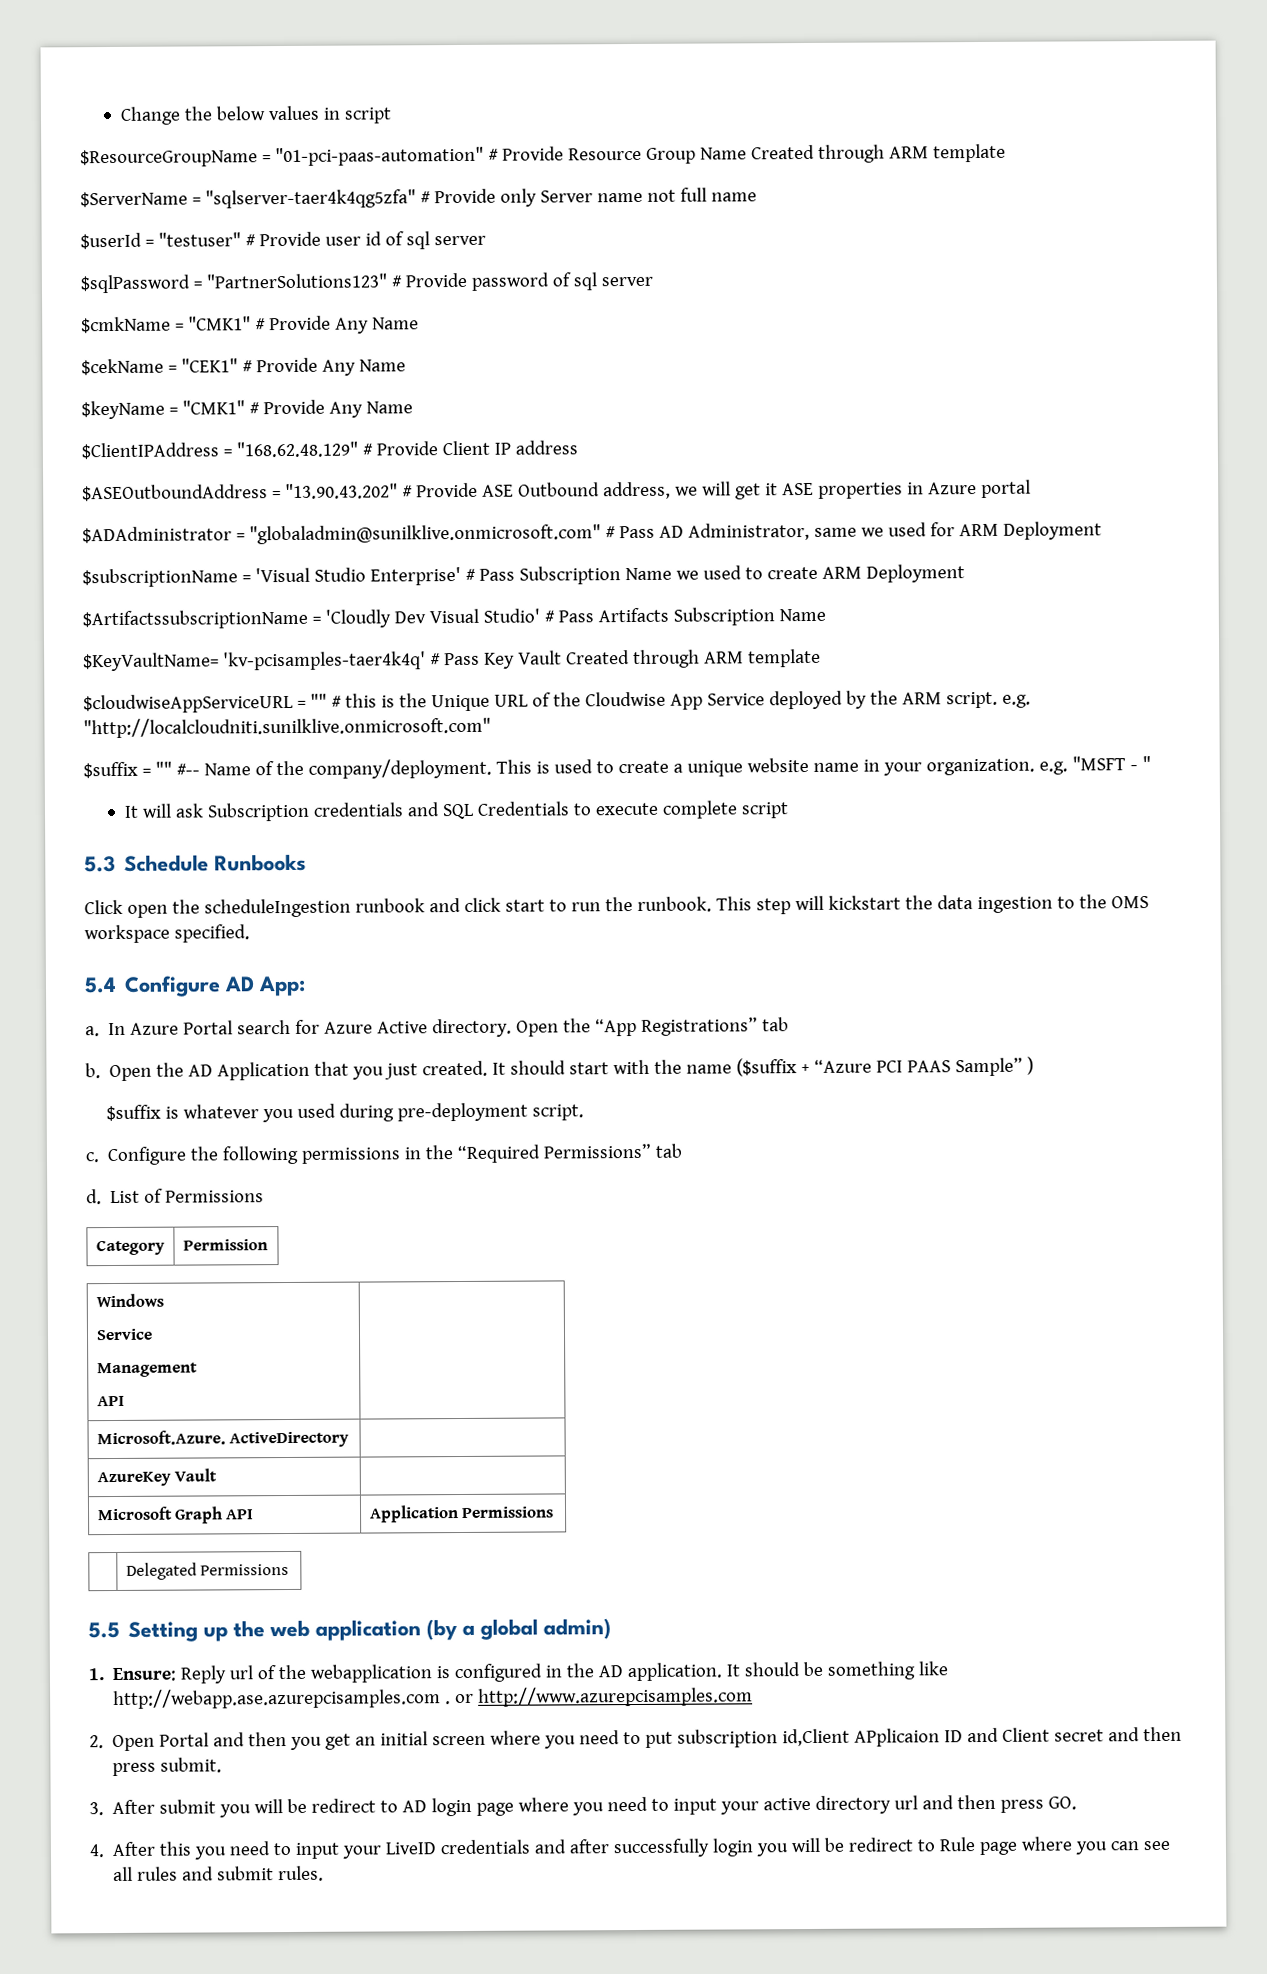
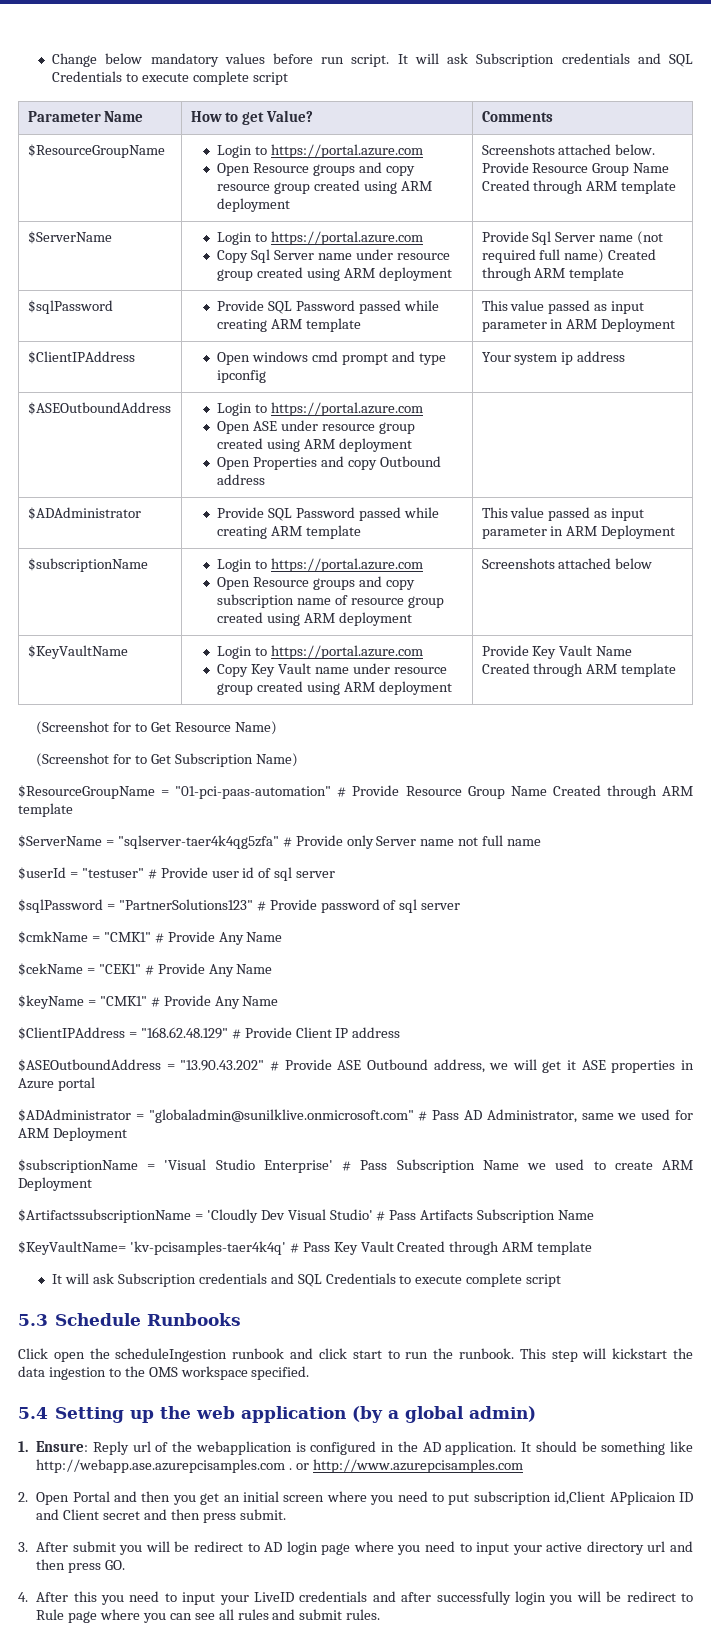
- Change the below values in script
+ Change below mandatory values before run script. It will ask Subscription credentials and SQL Credentials to execute complete script
+ Parameter Name | How to get Value? | Comments
+ $ResourceGroupName | Login to https://portal.azure.com
+ Open Resource groups and copy resource group created using ARM deployment | Screenshots attached below. Provide Resource Group Name Created through ARM template
+ $ServerName | Login to https://portal.azure.com
+ Copy Sql Server name under resource group created using ARM deployment | Provide Sql Server name (not required full name) Created through ARM template
+ $sqlPassword | Provide SQL Password passed while creating ARM template | This value passed as input parameter in ARM Deployment
+ $ClientIPAddress | Open windows cmd prompt and type ipconfig | Your system ip address
+ $ASEOutboundAddress | Login to https://portal.azure.com
+ Open ASE under resource group created using ARM deployment
+ Open Properties and copy Outbound address |
+ $ADAdministrator | Provide SQL Password passed while creating ARM template | This value passed as input parameter in ARM Deployment
+ $subscriptionName | Login to https://portal.azure.com
+ Open Resource groups and copy subscription name of resource group created using ARM deployment | Screenshots attached below
+ $KeyVaultName | Login to https://portal.azure.com
+ Copy Key Vault name under resource group created using ARM deployment | Provide Key Vault Name Created through ARM template
+ (Screenshot for to Get Resource Name)
+ (Screenshot for to Get Subscription Name)
- $cloudwiseAppServiceURL = "" # this is the Unique URL of the Cloudwise App Service deployed by the ARM script. e.g. "http://localcloudniti.sunilklive.onmicrosoft.com"
- $suffix = "" #-- Name of the company/deployment. This is used to create a unique website name in your organization. e.g. "MSFT - "
- 5.4 Configure AD App:
- a. In Azure Portal search for Azure Active directory. Open the “App Registrations” tab
- b. Open the AD Application that you just created. It should start with the name ($suffix + “Azure PCI PAAS Sample” )
- $suffix is whatever you used during pre-deployment script.
- c. Configure the following permissions in the “Required Permissions” tab
- d. List of Permissions
- Category | Permission
- Windows
- Service
- Management
- API |
- Microsoft.Azure. ActiveDirectory |
- AzureKey Vault |
- Microsoft Graph API | Application Permissions
- | Delegated Permissions
- 5.5 Setting up the web application (by a global admin)
+ 5.4 Setting up the web application (by a global admin)

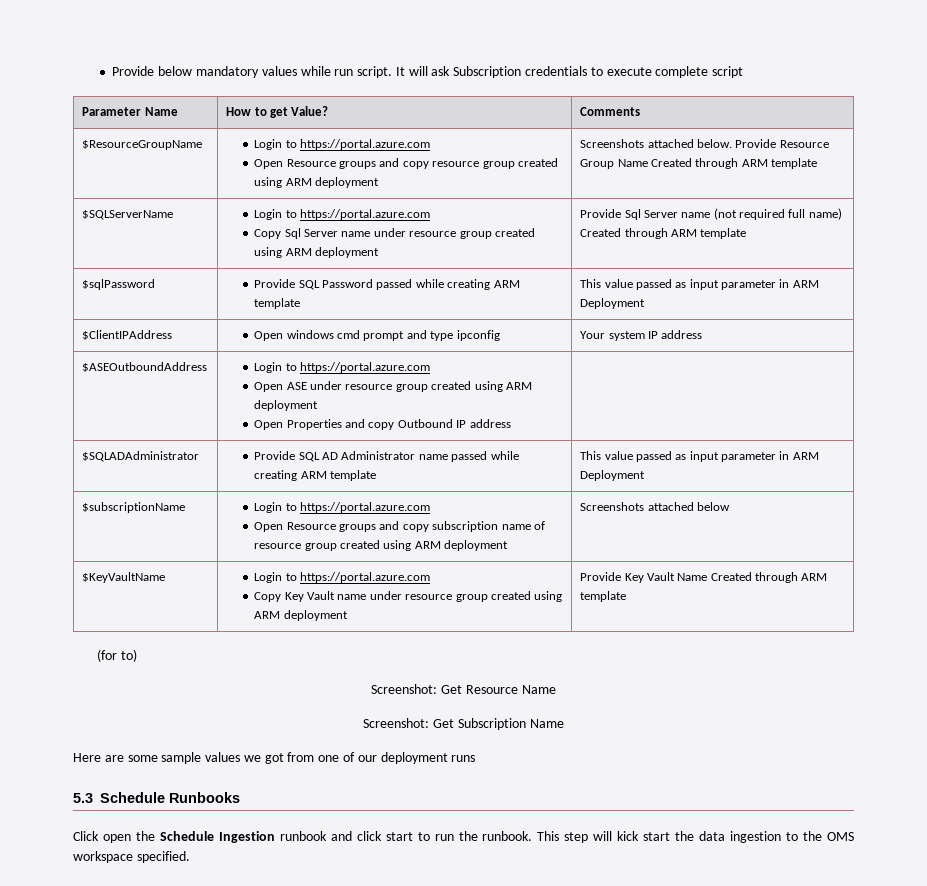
- Change below mandatory values before run script. It will ask Subscription credentials and SQL Credentials to execute complete script
+ Provide below mandatory values while run script. It will ask Subscription credentials to execute complete script
- $ServerName | Login to https://portal.azure.com
+ $SQLServerName | Login to https://portal.azure.com
- $ClientIPAddress | Open windows cmd prompt and type ipconfig | Your system ip address
+ $ClientIPAddress | Open windows cmd prompt and type ipconfig | Your system IP address
  $ASEOutboundAddress | Login to https://portal.azure.com
  Open ASE under resource group created using ARM deployment
- Open Properties and copy Outbound address |
+ Open Properties and copy Outbound IP address |
- $ADAdministrator | Provide SQL Password passed while creating ARM template | This value passed as input parameter in ARM Deployment
+ $SQLADAdministrator | Provide SQL AD Administrator name passed while creating ARM template | This value passed as input parameter in ARM Deployment
- (Screenshot for to Get Resource Name)
- (Screenshot for to Get Subscription Name)
- $ResourceGroupName = "01-pci-paas-automation" # Provide Resource Group Name Created through ARM template
- $ServerName = "sqlserver-taer4k4qg5zfa" # Provide only Server name not full name
- $userId = "testuser" # Provide user id of sql server
- $sqlPassword = "PartnerSolutions123" # Provide password of sql server
- $cmkName = "CMK1" # Provide Any Name
- $cekName = "CEK1" # Provide Any Name
- $keyName = "CMK1" # Provide Any Name
- $ClientIPAddress = "168.62.48.129" # Provide Client IP address
- $ASEOutboundAddress = "13.90.43.202" # Provide ASE Outbound address, we will get it ASE properties in Azure portal
- $ADAdministrator = "globaladmin@sunilklive.onmicrosoft.com" # Pass AD Administrator, same we used for ARM Deployment
- $subscriptionName = 'Visual Studio Enterprise' # Pass Subscription Name we used to create ARM Deployment
- $ArtifactssubscriptionName = 'Cloudly Dev Visual Studio' # Pass Artifacts Subscription Name
- $KeyVaultName= 'kv-pcisamples-taer4k4q' # Pass Key Vault Created through ARM template
- It will ask Subscription credentials and SQL Credentials to execute complete script
+ (for to)
+ Screenshot: Get Resource Name
+ Screenshot: Get Subscription Name
+ Here are some sample values we got from one of our deployment runs
- Click open the scheduleIngestion runbook and click start to run the runbook.
+ Click open the Schedule Ingestion runbook and click start to run the runbook.
- This step will kickstart the data ingestion to the OMS workspace specified.
+ This step will kick start the data ingestion to the OMS workspace specified.
- 5.4 Setting up the web application (by a global admin)
- 1. Ensure: Reply url of the webapplication is configured in the AD application. It should be something like http://webapp.ase.azurepcisamples.com . or http://www.azurepcisamples.com
- 2. Open Portal and then you get an initial screen where you need to put subscription id,Client APplicaion ID and Client secret and then press submit.
- 3. After submit you will be redirect to AD login page where you need to input your active directory url and then press GO.
- 4. After this you need to input your LiveID credentials and after successfully login you will be redirect to Rule page where you can see all rules and submit rules.

